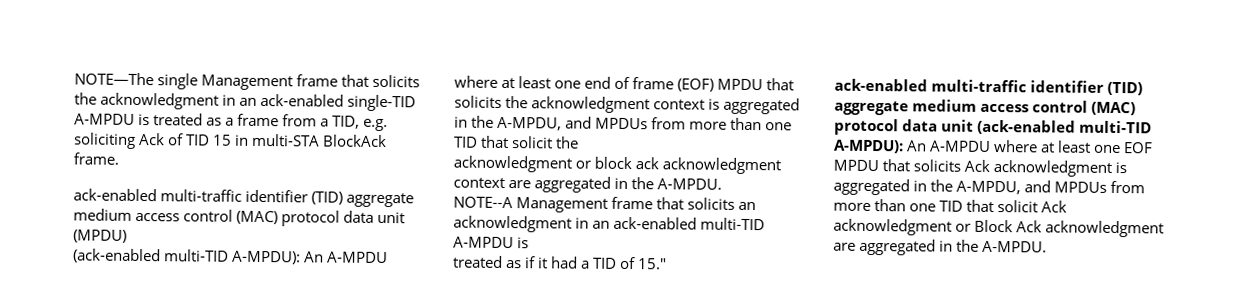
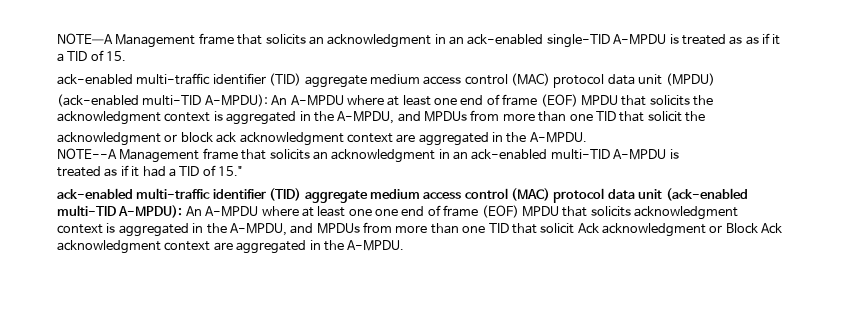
- NOTE—The single Management frame that solicits the acknowledgment in an ack-enabled single-TID A-MPDU is treated as a frame from a TID, e.g. soliciting Ack of TID 15 in multi-STA BlockAck frame.
+ NOTE—A Management frame that solicits an acknowledgment in an ack-enabled single-TID A-MPDU is treated as as if it a TID of 15.
- ack-enabled multi-traffic identifier (TID) aggregate medium access control (MAC) protocol data unit (ack-enabled multi-TID A-MPDU): An A-MPDU where at least one EOF MPDU that solicits Ack acknowledgment is aggregated in the A-MPDU, and MPDUs from more than one TID that solicit Ack acknowledgment or Block Ack acknowledgment are aggregated in the A-MPDU.
+ ack-enabled multi-traffic identifier (TID) aggregate medium access control (MAC) protocol data unit (ack-enabled multi-TID A-MPDU): An A-MPDU where at least one one end of frame (EOF) MPDU that solicits acknowledgment context is aggregated in the A-MPDU, and MPDUs from more than one TID that solicit Ack acknowledgment or Block Ack acknowledgment context are aggregated in the A-MPDU.

